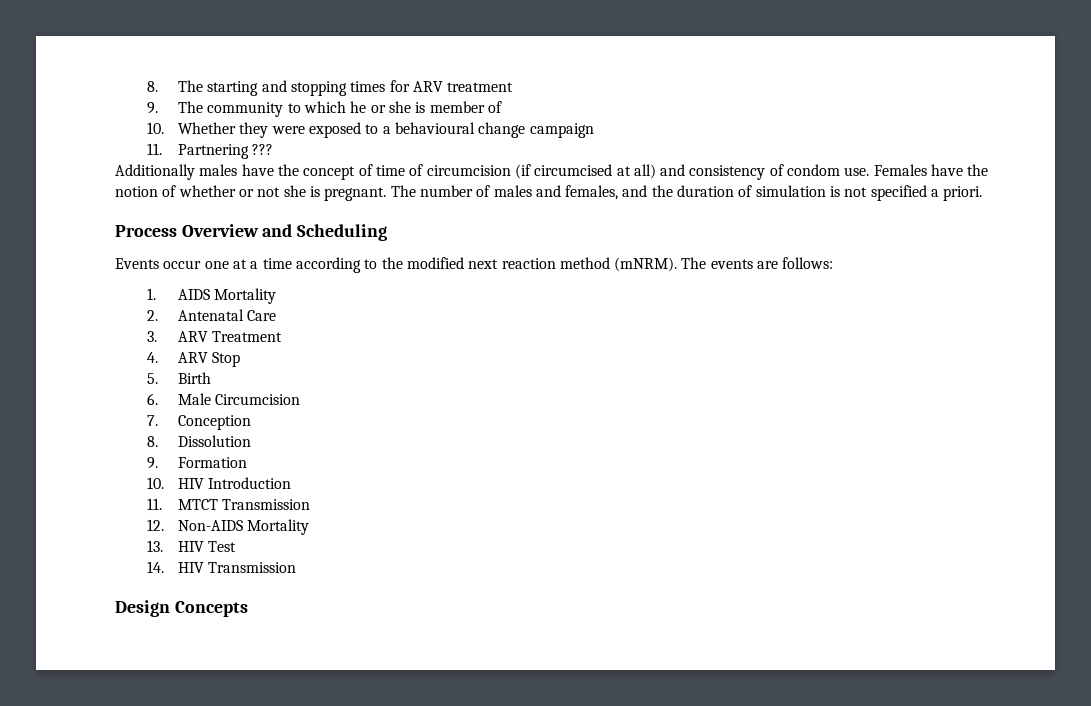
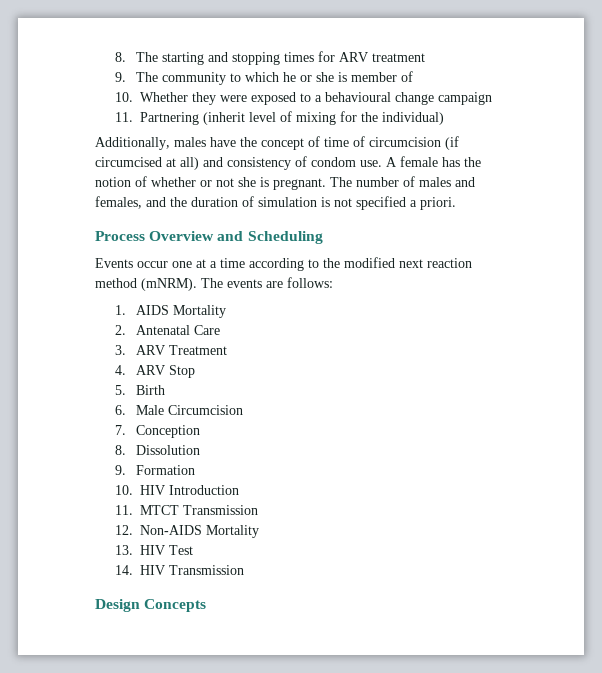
- 11. Partnering ???
- Additionally males have the concept of time of circumcision (if circumcised at all) and consistency of condom use.
+ 11. Partnering (inherit level of mixing for the individual)
+ Additionally, males have the concept of time of circumcision (if circumcised at all) and consistency of condom use.
- Females have the notion of whether or not she is pregnant.
+ A female has the notion of whether or not she is pregnant.

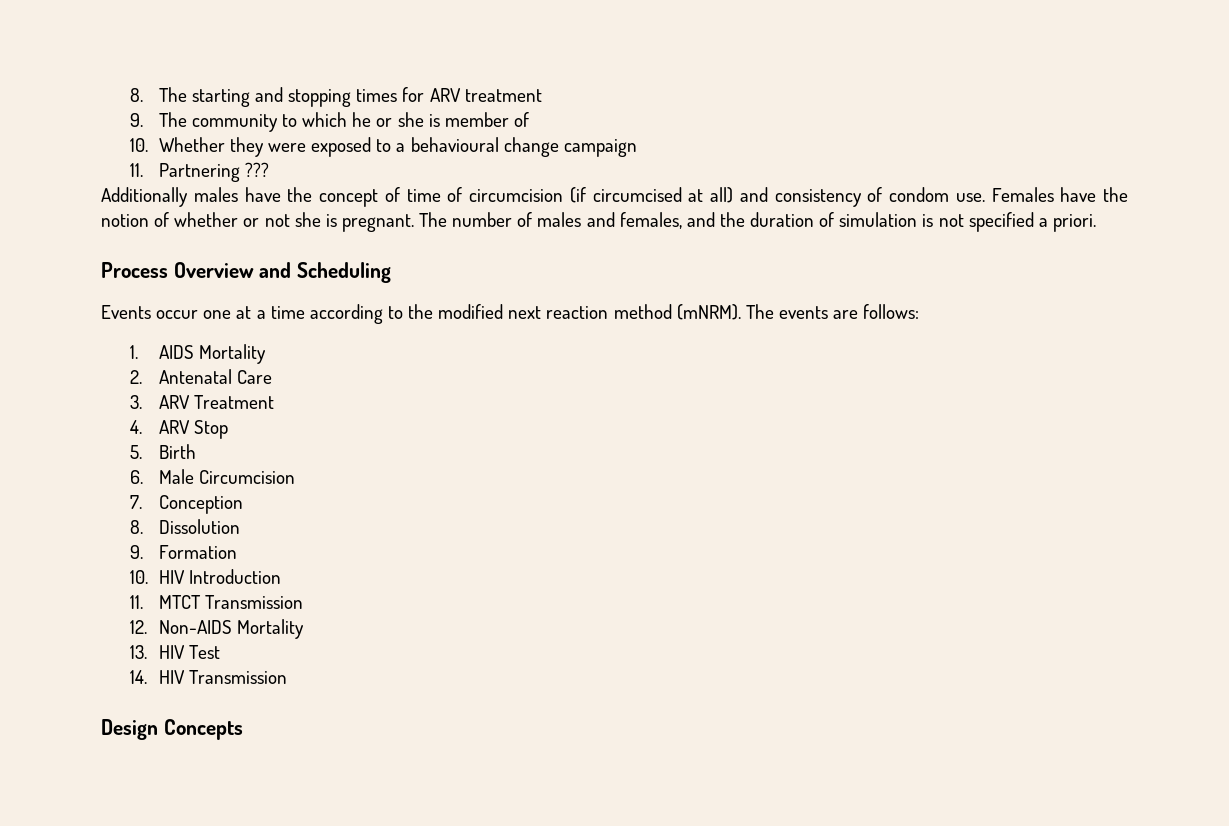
- 11. Partnering (inherit level of mixing for the individual)
- Additionally, males have the concept of time of circumcision (if circumcised at all) and consistency of condom use.
+ 11. Partnering ???
+ Additionally males have the concept of time of circumcision (if circumcised at all) and consistency of condom use.
- A female has the notion of whether or not she is pregnant.
+ Females have the notion of whether or not she is pregnant.

